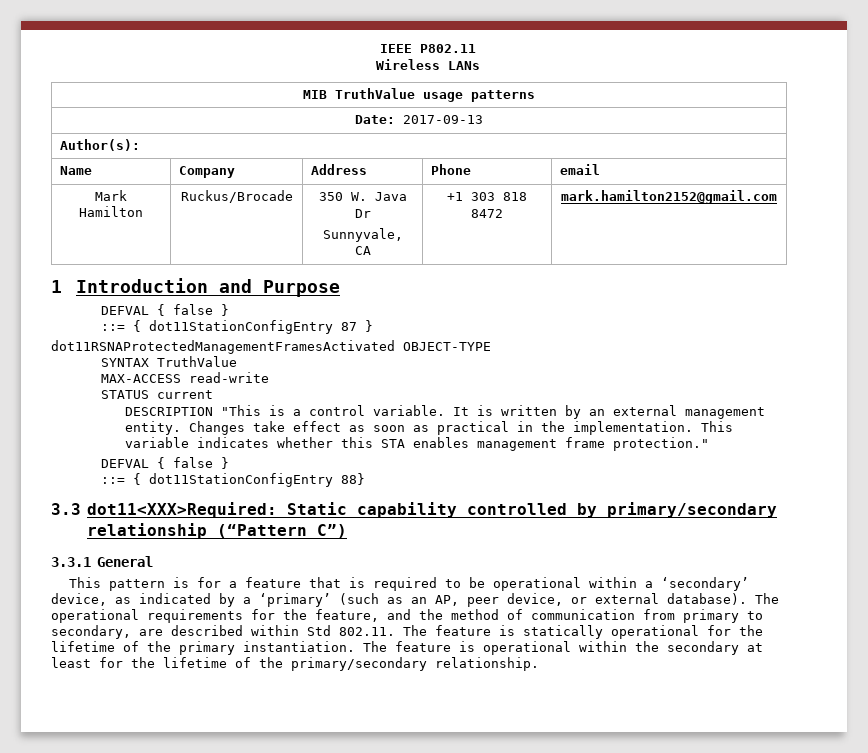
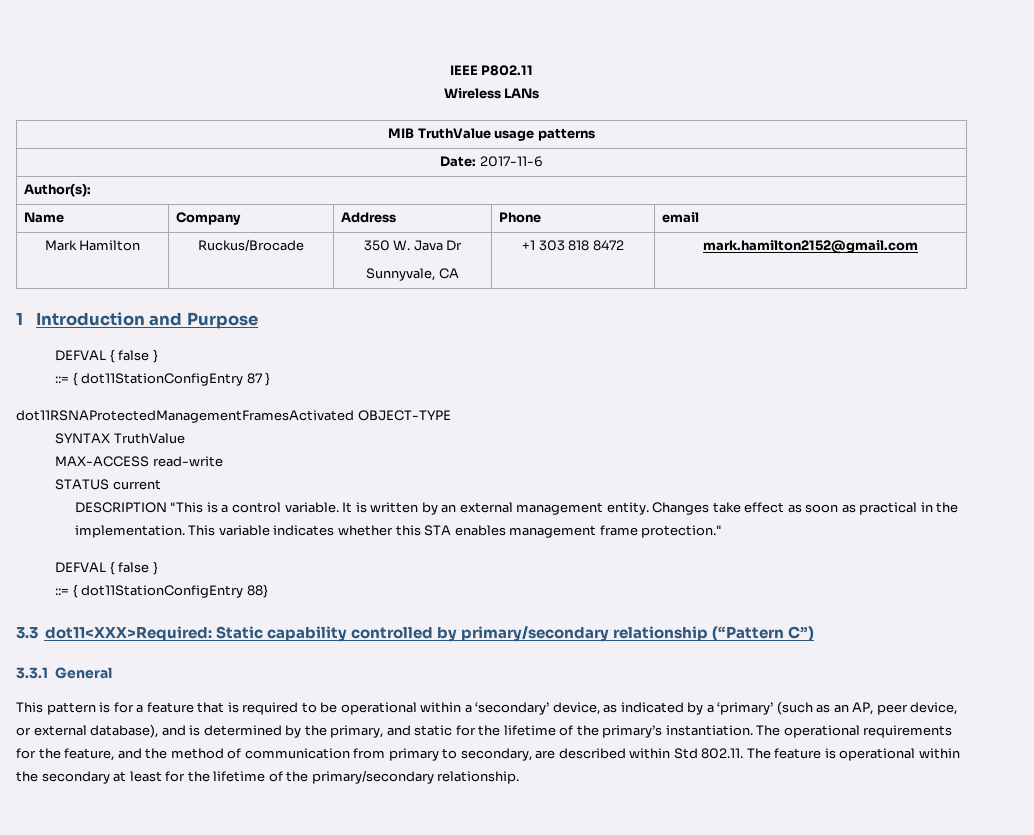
- Date: 2017-09-13
+ Date: 2017-11-6
- This pattern is for a feature that is required to be operational within a ‘secondary’ device, as indicated by a ‘primary’ (such as an AP, peer device, or external database).
+ This pattern is for a feature that is required to be operational within a ‘secondary’ device, as indicated by a ‘primary’ (such as an AP, peer device, or external database), and is determined by the primary, and static for the lifetime of the primary’s instantiation.
- The operational requirements for the feature, and the method of communication from primary to secondary, are described within Std 802.11. The feature is statically operational for the lifetime of the primary instantiation. The feature is operational within the secondary at least for the lifetime of the primary/secondary relationship.
+ The operational requirements for the feature, and the method of communication from primary to secondary, are described within Std 802.11. The feature is operational within the secondary at least for the lifetime of the primary/secondary relationship.

